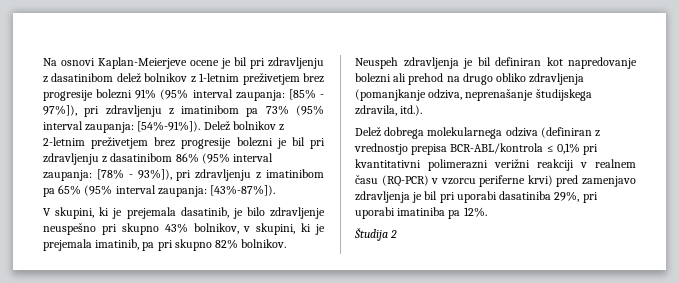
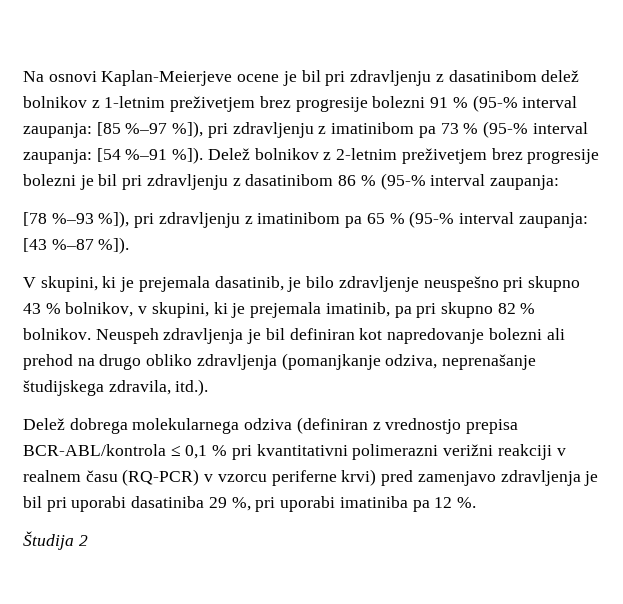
- Na osnovi Kaplan-Meierjeve ocene je bil pri zdravljenju z dasatinibom delež bolnikov z 1-letnim preživetjem brez progresije bolezni 91% (95% interval zaupanja: [85% - 97%]), pri zdravljenju z imatinibom pa 73% (95% interval zaupanja: [54%-91%]).
+ Na osnovi Kaplan-Meierjeve ocene je bil pri zdravljenju z dasatinibom delež bolnikov z 1-letnim preživetjem brez progresije bolezni 91 % (95-% interval zaupanja: [85 %–97 %]), pri zdravljenju z imatinibom pa 73 % (95-% interval zaupanja: [54 %–91 %]).
- Delež bolnikov z 2-letnim preživetjem brez progresije bolezni je bil pri zdravljenju z dasatinibom 86% (95% interval zaupanja: [78% - 93%]), pri zdravljenju z imatinibom pa 65% (95% interval zaupanja: [43%-87%]).
+ Delež bolnikov z 2-letnim preživetjem brez progresije bolezni je bil pri zdravljenju z dasatinibom 86 % (95-% interval zaupanja:
+ [78 %–93 %]), pri zdravljenju z imatinibom pa 65 % (95-% interval zaupanja: [43 %–87 %]).
- V skupini, ki je prejemala dasatinib, je bilo zdravljenje neuspešno pri skupno 43% bolnikov, v skupini, ki je prejemala imatinib, pa pri skupno 82% bolnikov.
+ V skupini, ki je prejemala dasatinib, je bilo zdravljenje neuspešno pri skupno 43 % bolnikov, v skupini, ki je prejemala imatinib, pa pri skupno 82 % bolnikov.
- Delež dobrega molekularnega odziva (definiran z vrednostjo prepisa BCR-ABL/kontrola ≤ 0,1% pri kvantitativni polimerazni verižni reakciji v realnem času (RQ-PCR) v vzorcu periferne krvi) pred zamenjavo zdravljenja je bil pri uporabi dasatiniba 29%, pri uporabi imatiniba pa 12%.
+ Delež dobrega molekularnega odziva (definiran z vrednostjo prepisa BCR-ABL/kontrola ≤ 0,1 % pri kvantitativni polimerazni verižni reakciji v realnem času (RQ-PCR) v vzorcu periferne krvi) pred zamenjavo zdravljenja je bil pri uporabi dasatiniba 29 %, pri uporabi imatiniba pa 12 %.

